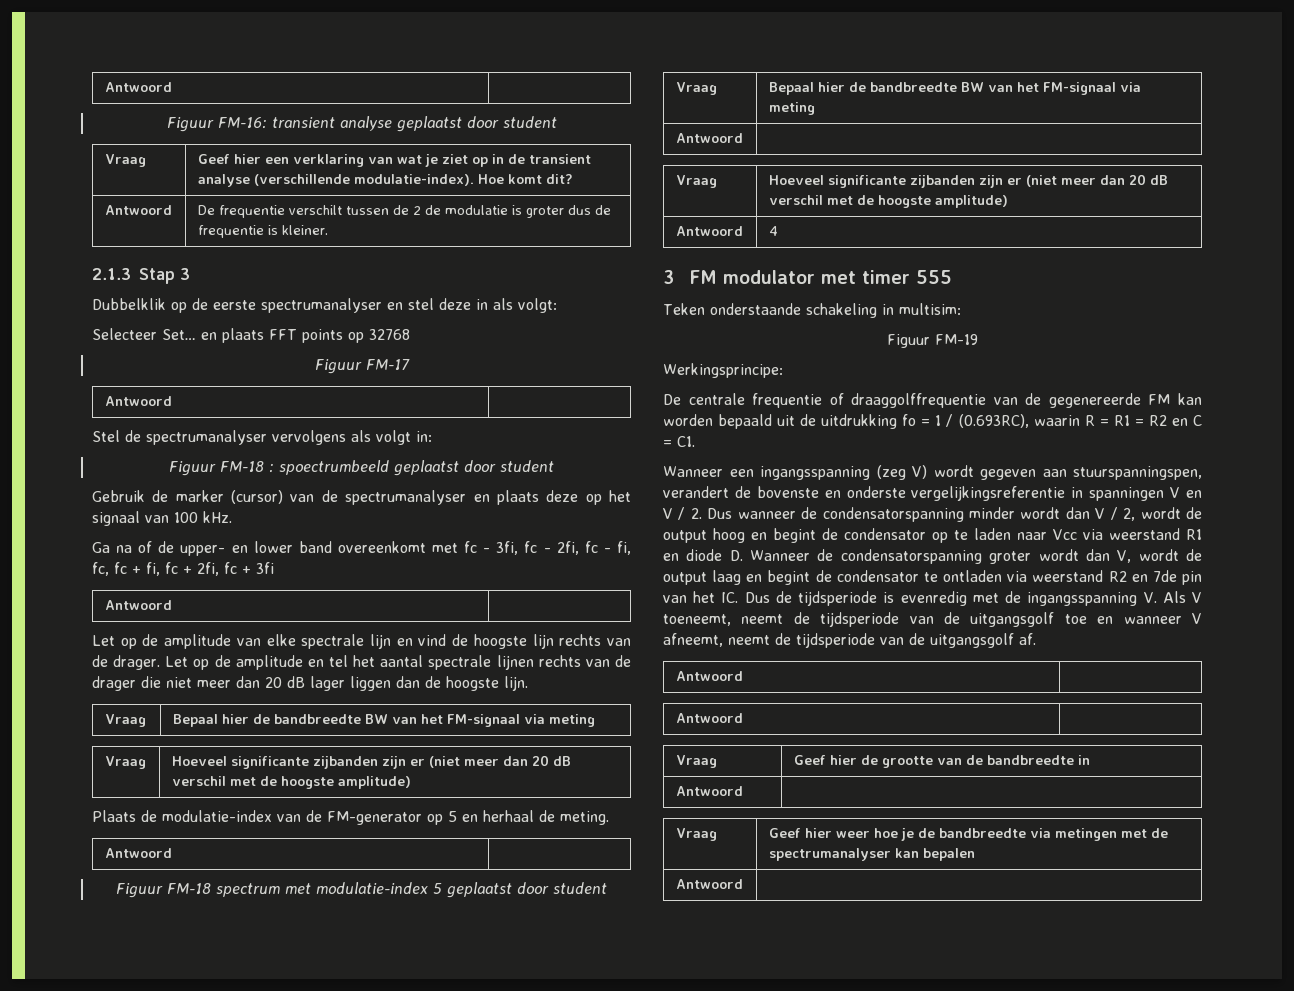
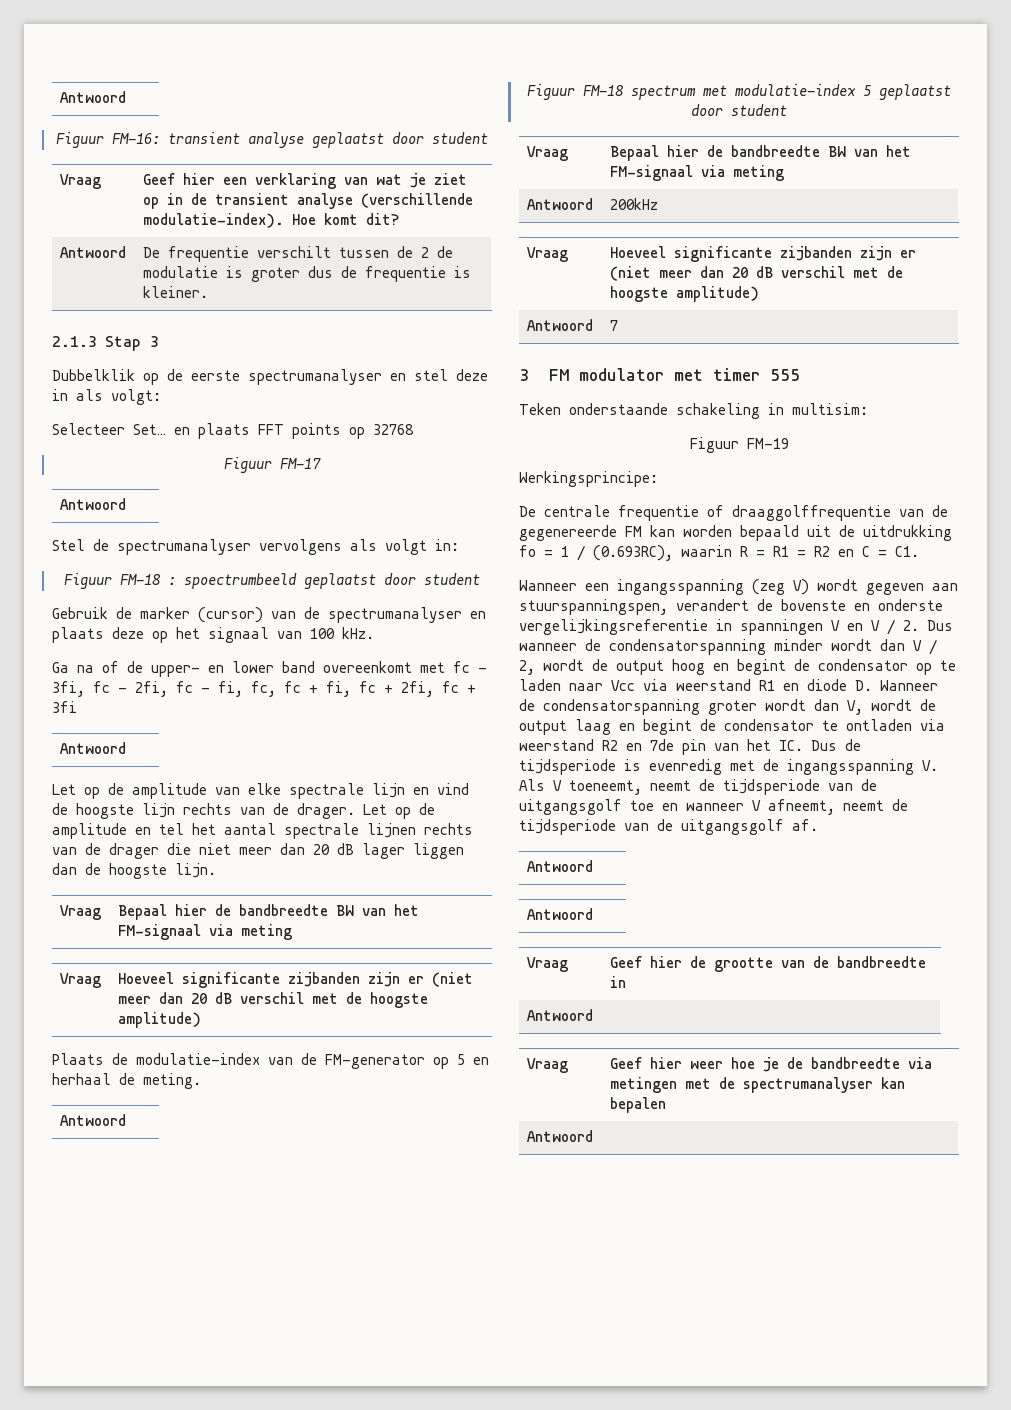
  Figuur FM-18 spectrum met modulatie-index 5 geplaatst door student
  Vraag | Bepaal hier de bandbreedte BW van het FM-signaal via meting
- Antwoord |
+ Antwoord | 200kHz
- Antwoord | 4
+ Antwoord | 7

